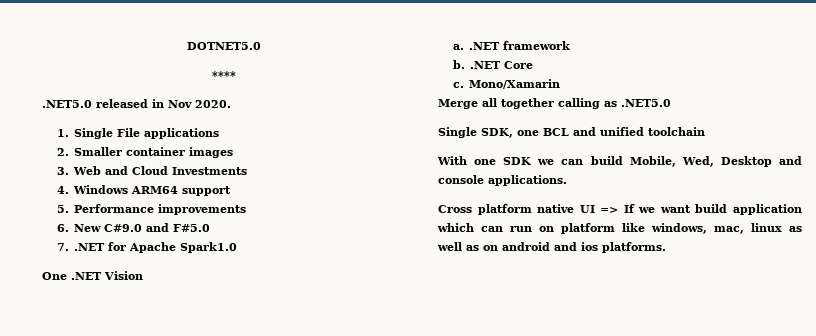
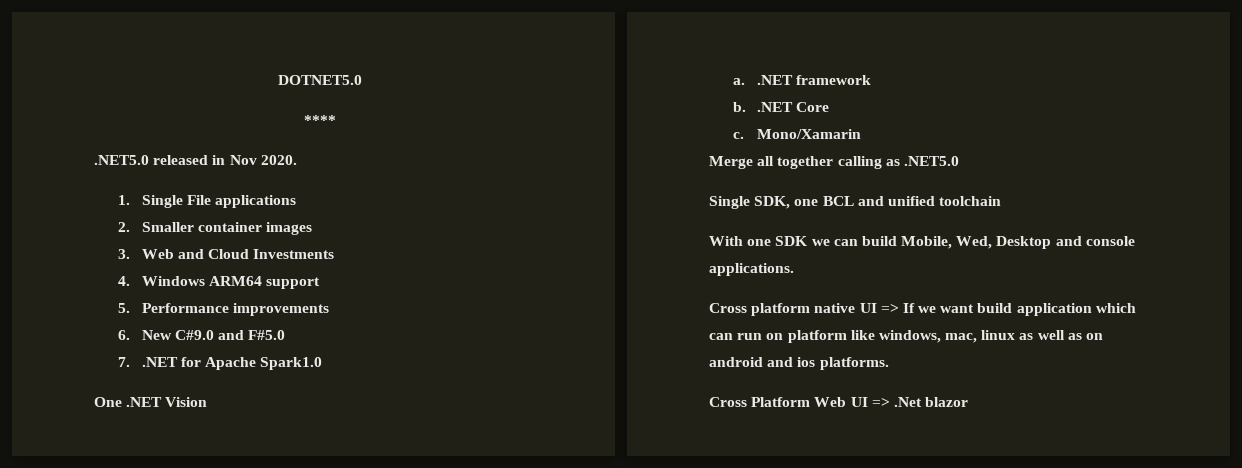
+ Cross Platform Web UI => .Net blazor

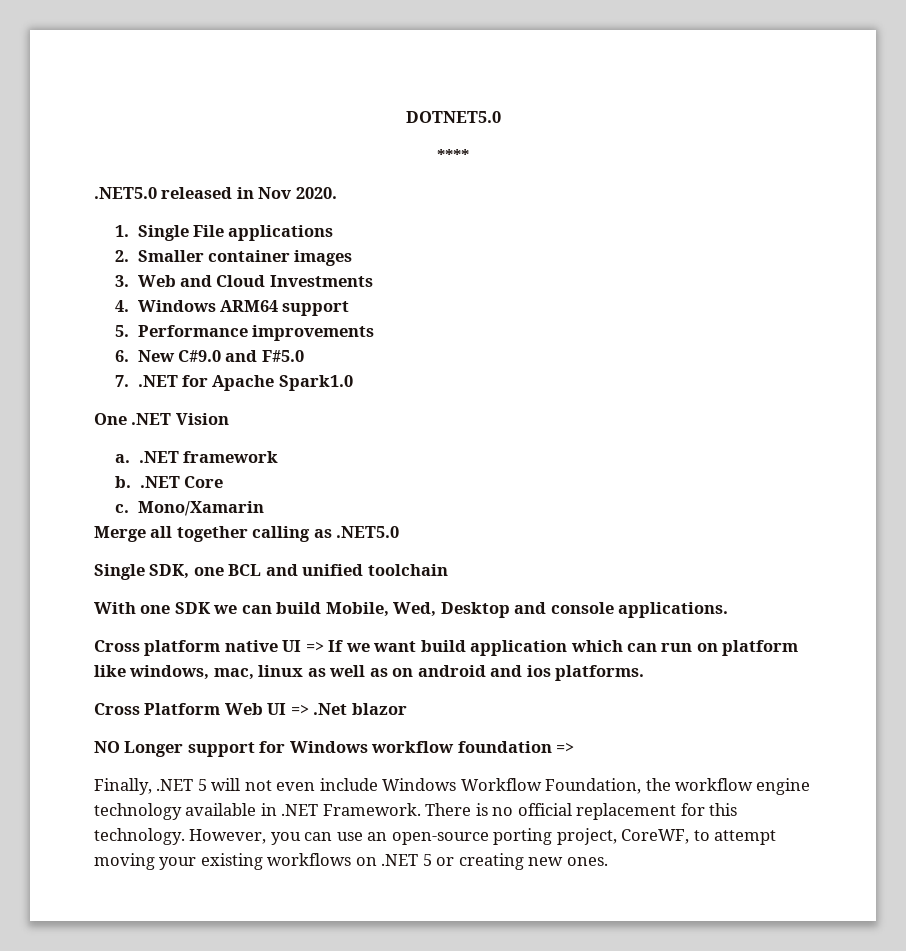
+ NO Longer support for Windows workflow foundation =>
+ Finally, .NET 5 will not even include Windows Workflow Foundation, the workflow engine technology available in .NET Framework. There is no official replacement for this technology. However, you can use an open-source porting project, CoreWF, to attempt moving your existing workflows on .NET 5 or creating new ones.

